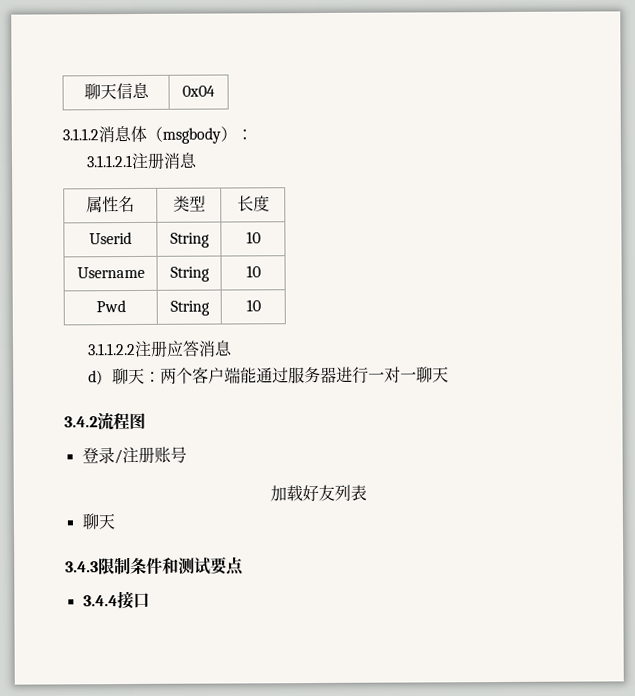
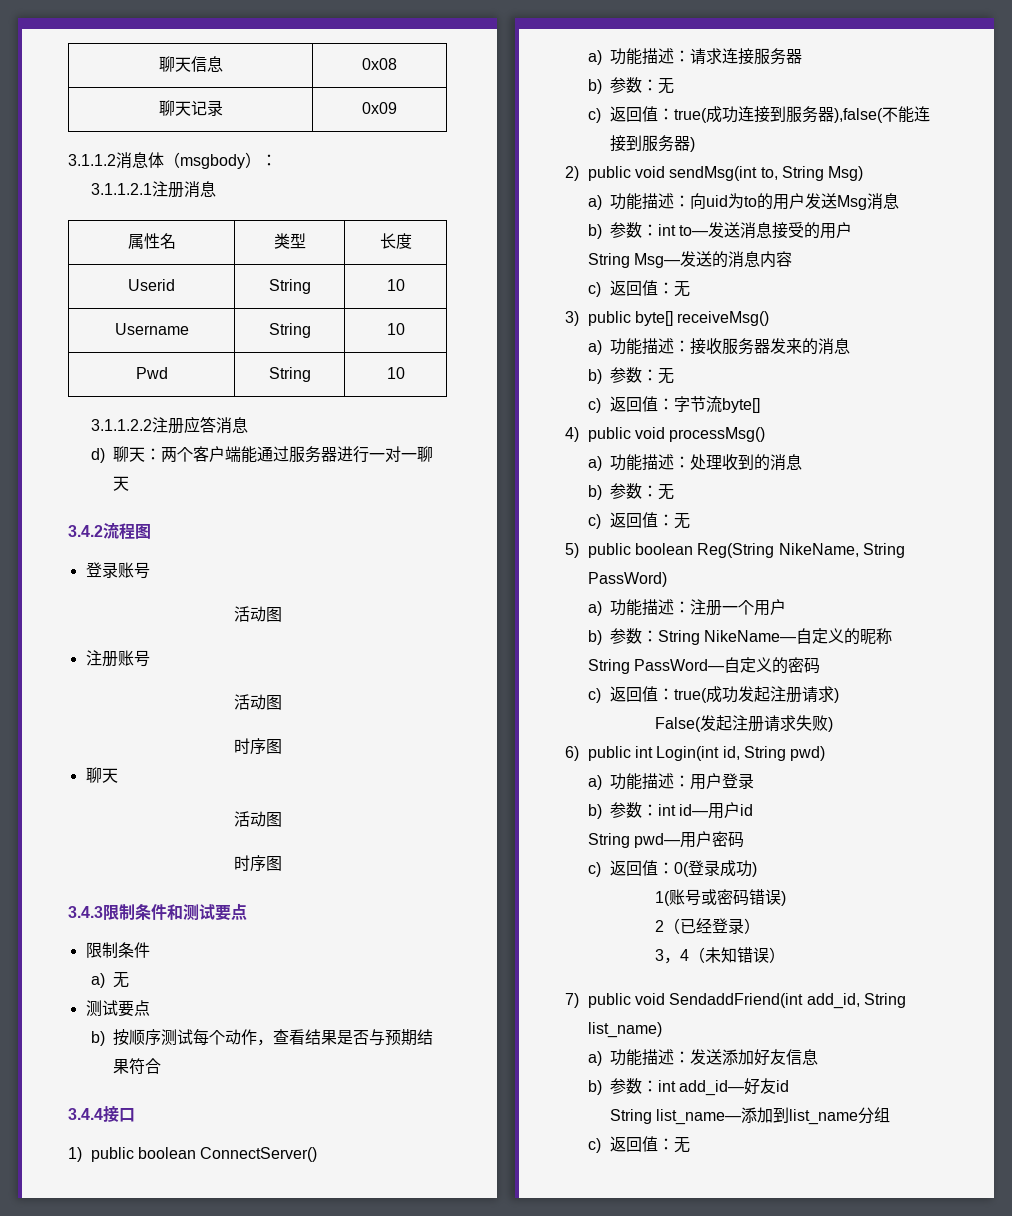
- 聊天信息 | 0x04
+ 聊天信息 | 0x08
+ 聊天记录 | 0x09
- 登录/注册账号
- 加载好友列表
+ 登录账号
+ 活动图
+ 注册账号
+ 活动图
+ 时序图
  聊天
+ 活动图
+ 时序图
  3.4.3限制条件和测试要点
+ 限制条件
+ a)无
+ 测试要点
+ b)按顺序测试每个动作，查看结果是否与预期结果符合
  3.4.4接口
+ 1) public boolean ConnectServer()
+ a)功能描述：请求连接服务器
+ b)参数：无
+ c)返回值：true(成功连接到服务器),false(不能连接到服务器)
+ 2) public void sendMsg(int to, String Msg)
+ a)功能描述：向uid为to的用户发送Msg消息
+ b)参数：int to—发送消息接受的用户
+ String Msg—发送的消息内容
+ c)返回值：无
+ 3) public byte[] receiveMsg()
+ a)功能描述：接收服务器发来的消息
+ b)参数：无
+ c)返回值：字节流byte[]
+ 4) public void processMsg()
+ a)功能描述：处理收到的消息
+ b)参数：无
+ c)返回值：无
+ 5) public boolean Reg(String NikeName, String PassWord)
+ a)功能描述：注册一个用户
+ b)参数：String NikeName—自定义的昵称
+ String PassWord—自定义的密码
+ c)返回值：true(成功发起注册请求)
+ False(发起注册请求失败)
+ 6) public int Login(int id, String pwd)
+ a)功能描述：用户登录
+ b)参数：int id—用户id
+ String pwd—用户密码
+ c)返回值：0(登录成功)
+ 1(账号或密码错误)
+ 2（已经登录）
+ 3，4（未知错误）
+ 7) public void SendaddFriend(int add_id, String list_name)
+ a)功能描述：发送添加好友信息
+ b)参数：int add_id—好友id
+ String list_name—添加到list_name分组
+ c)返回值：无

